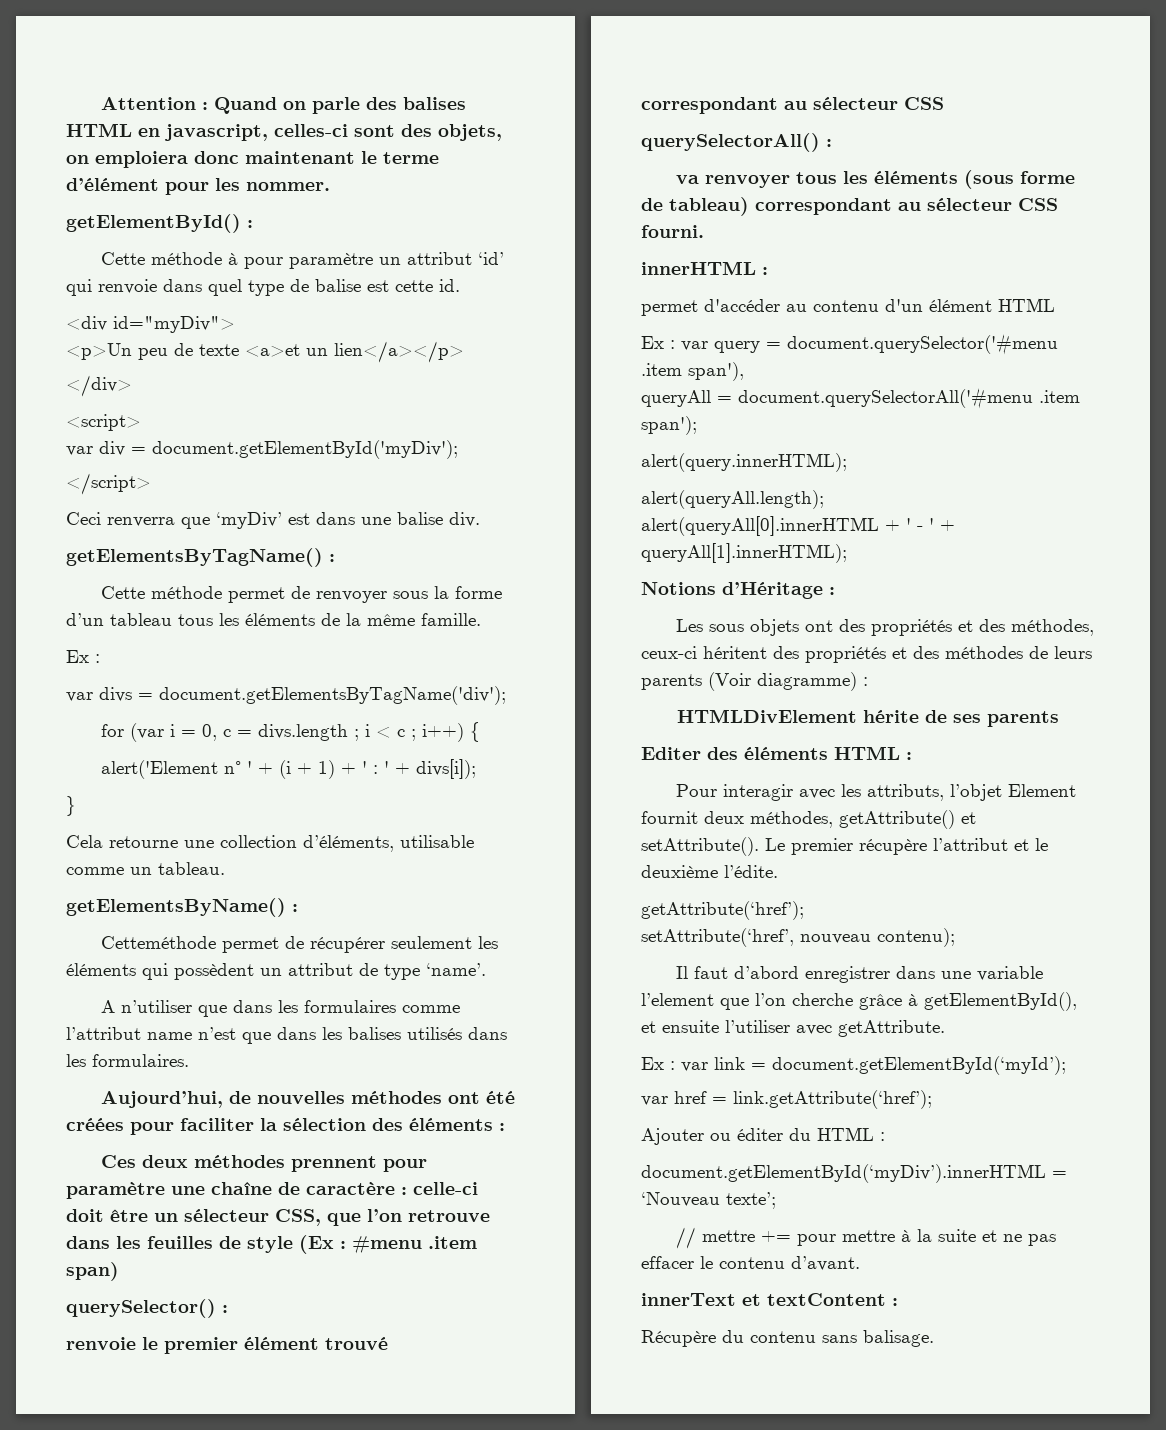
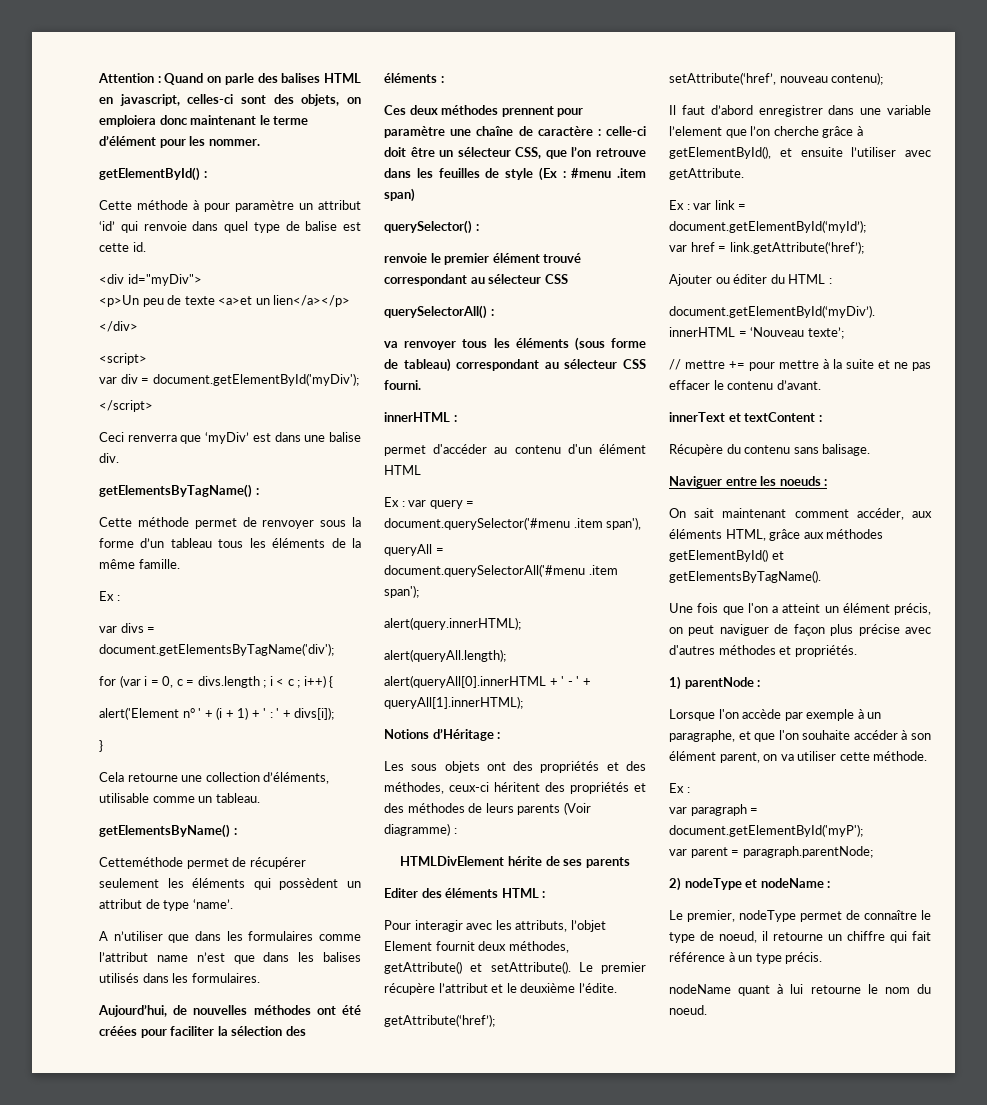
+ Naviguer entre les noeuds :
+ On sait maintenant comment accéder, aux éléments HTML, grâce aux méthodes getElementById() et getElementsByTagName().
+ Une fois que l'on a atteint un élément précis, on peut naviguer de façon plus précise avec d'autres méthodes et propriétés.
+ 1) parentNode :
+ Lorsque l'on accède par exemple à un paragraphe, et que l'on souhaite accéder à son élément parent, on va utiliser cette méthode.
+ Ex :
+ var paragraph = document.getElementById('myP');
+ var parent = paragraph.parentNode;
+ 2) nodeType et nodeName :
+ Le premier, nodeType permet de connaître le type de noeud, il retourne un chiffre qui fait référence à un type précis.
+ nodeName quant à lui retourne le nom du noeud.

